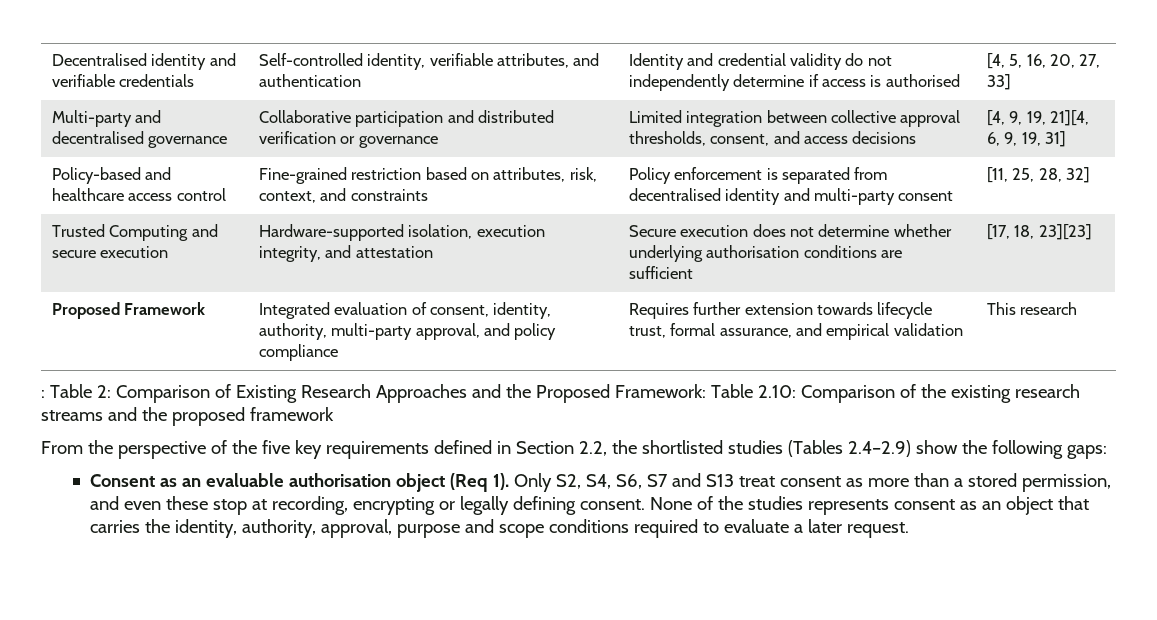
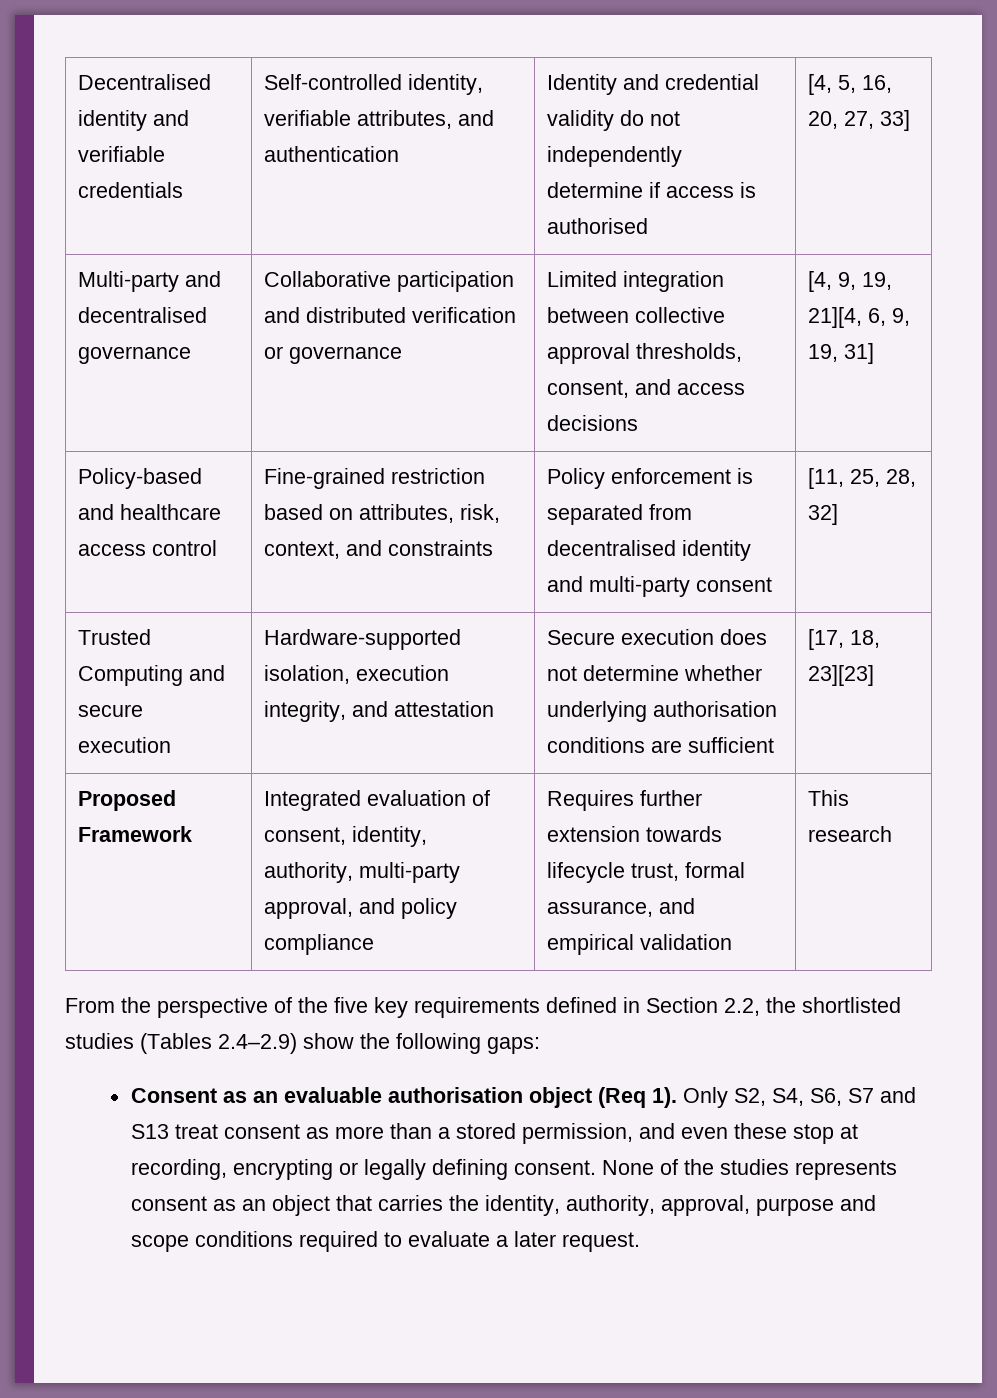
- : Table 2: Comparison of Existing Research Approaches and the Proposed Framework: Table 2.10: Comparison of the existing research streams and the proposed framework

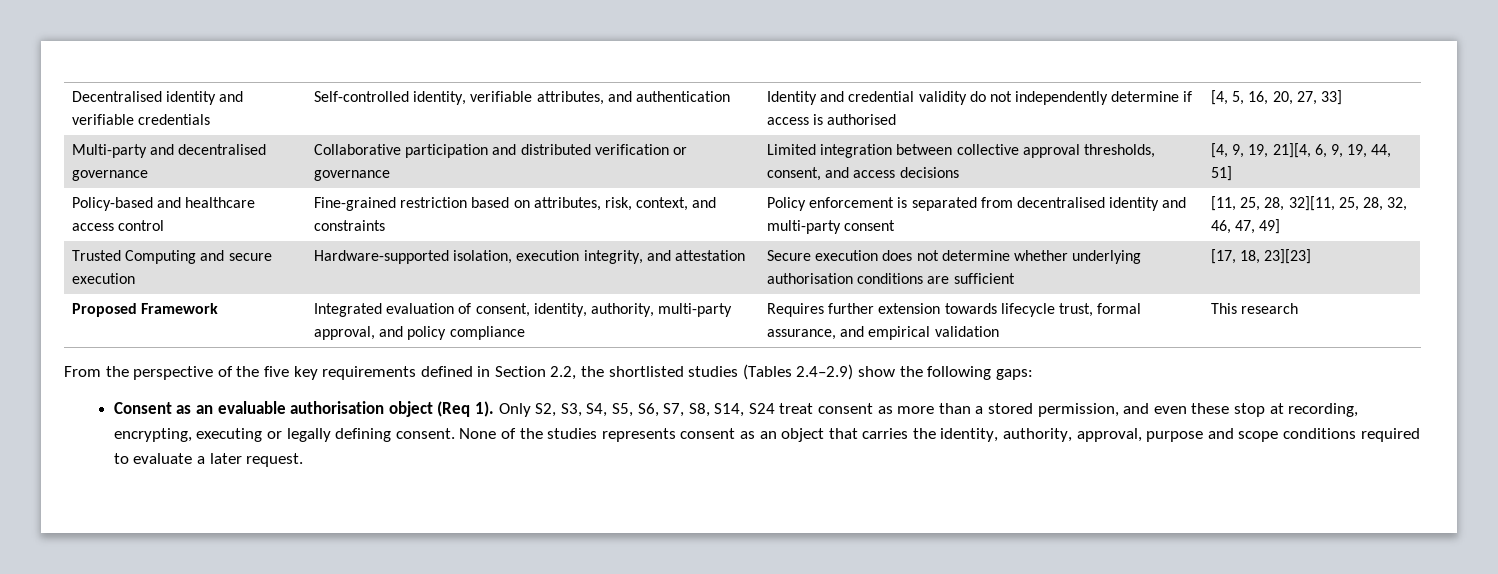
- Multi-party and decentralised governance | Collaborative participation and distributed verification or governance | Limited integration between collective approval thresholds, consent, and access decisions | [4, 9, 19, 21][4, 6, 9, 19, 31]
+ Multi-party and decentralised governance | Collaborative participation and distributed verification or governance | Limited integration between collective approval thresholds, consent, and access decisions | [4, 9, 19, 21][4, 6, 9, 19, 44, 51]
- Policy-based and healthcare access control | Fine-grained restriction based on attributes, risk, context, and constraints | Policy enforcement is separated from decentralised identity and multi-party consent | [11, 25, 28, 32]
+ Policy-based and healthcare access control | Fine-grained restriction based on attributes, risk, context, and constraints | Policy enforcement is separated from decentralised identity and multi-party consent | [11, 25, 28, 32][11, 25, 28, 32, 46, 47, 49]
- Only S2, S4, S6, S7 and S13 treat consent as more than a stored permission, and even these stop at recording, encrypting or legally defining consent.
+ Only S2, S3, S4, S5, S6, S7, S8, S14, S24 treat consent as more than a stored permission, and even these stop at recording, encrypting, executing or legally defining consent.

